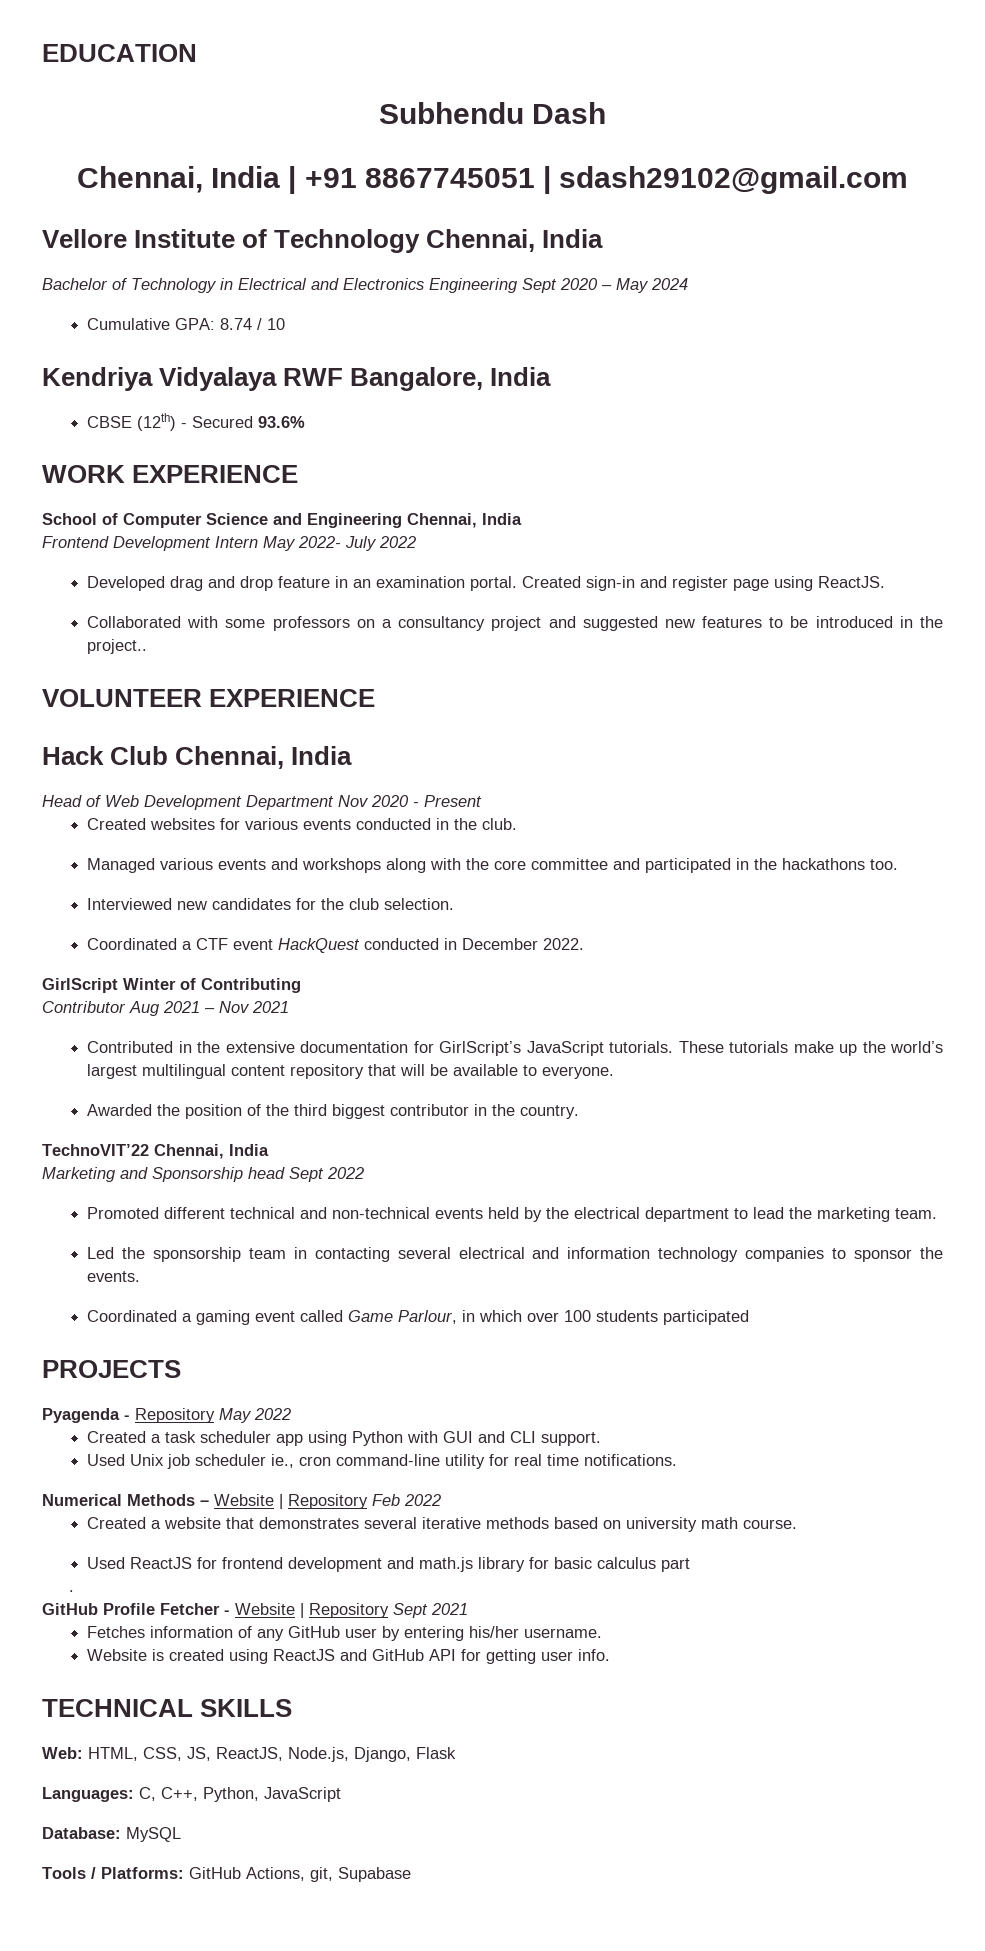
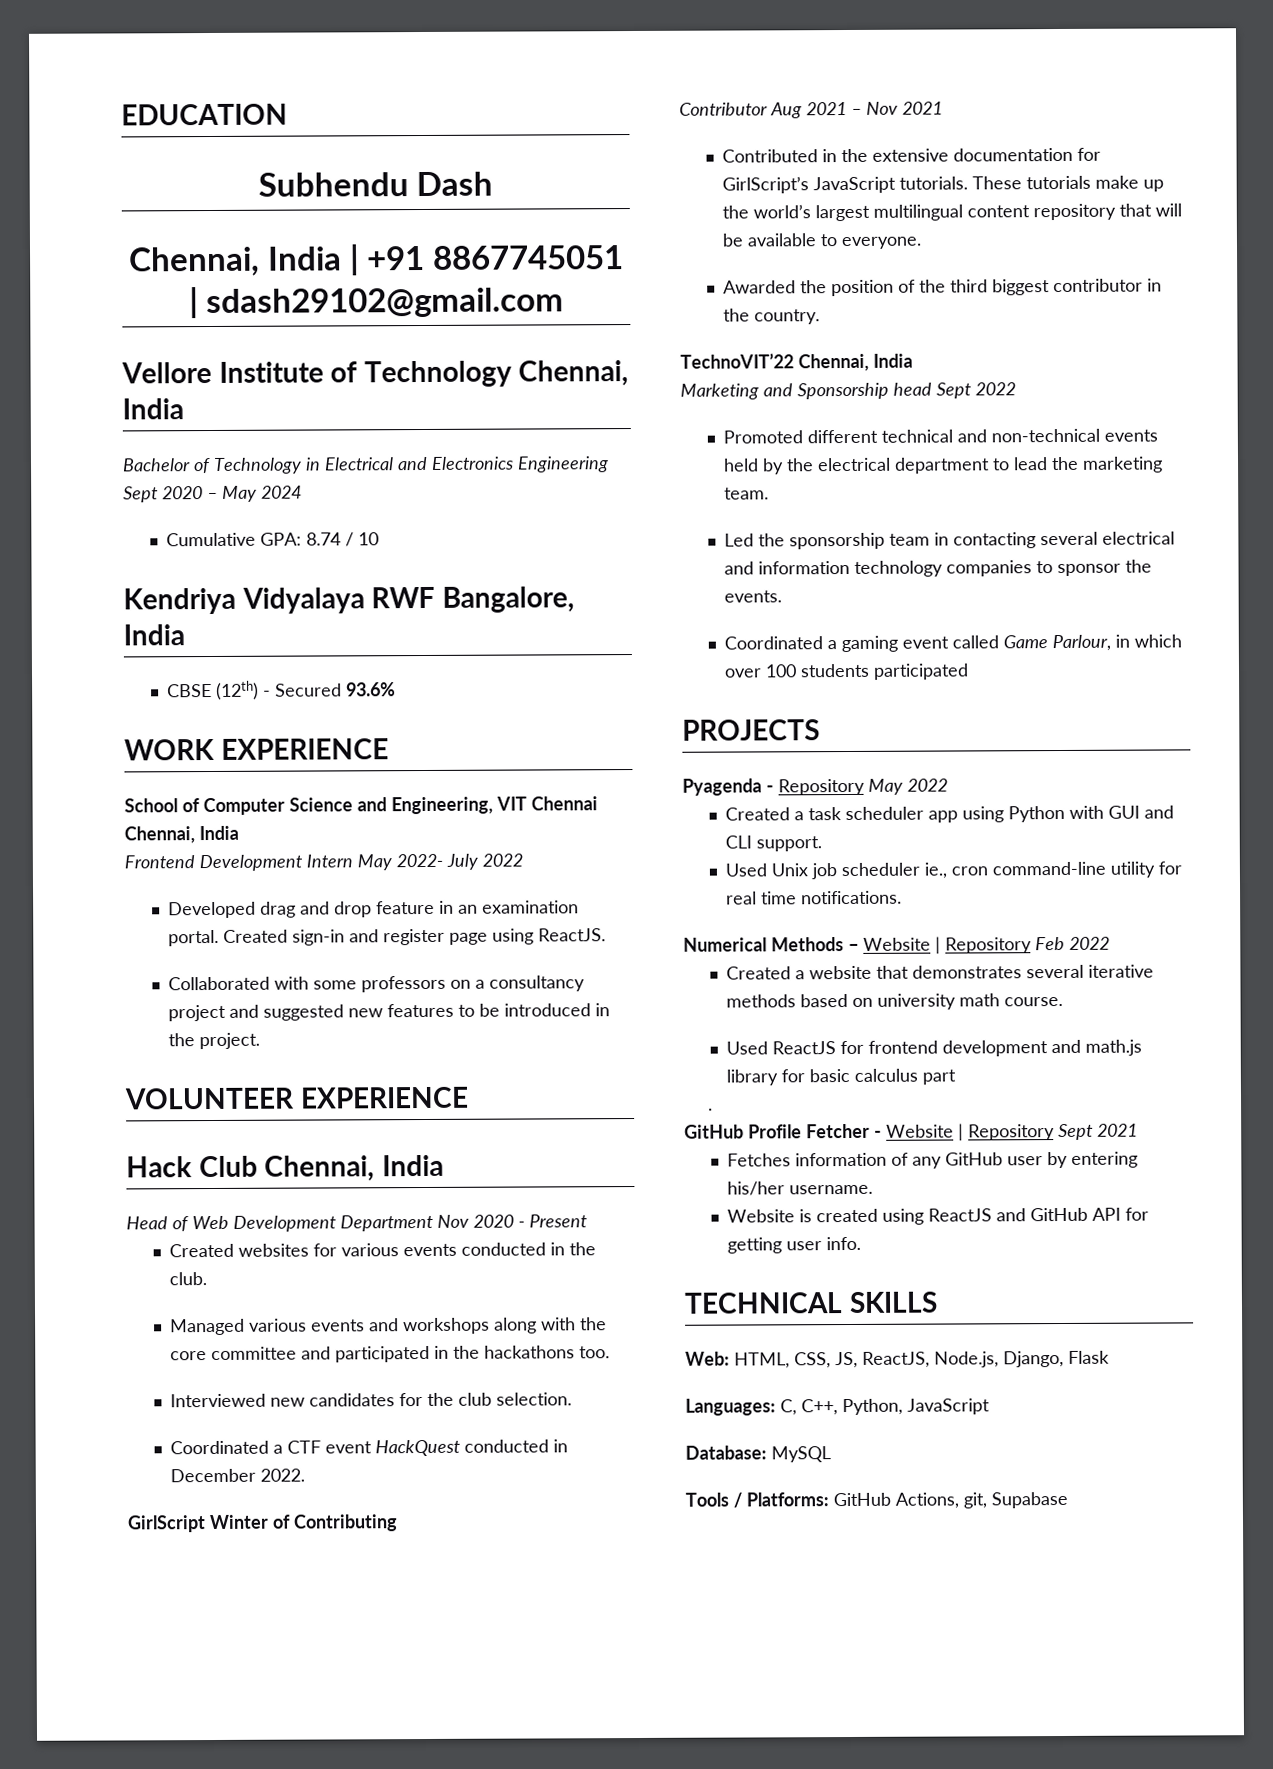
- School of Computer Science and Engineering Chennai, India
+ School of Computer Science and Engineering, VIT Chennai Chennai, India
- Collaborated with some professors on a consultancy project and suggested new features to be introduced in the project..
+ Collaborated with some professors on a consultancy project and suggested new features to be introduced in the project.

